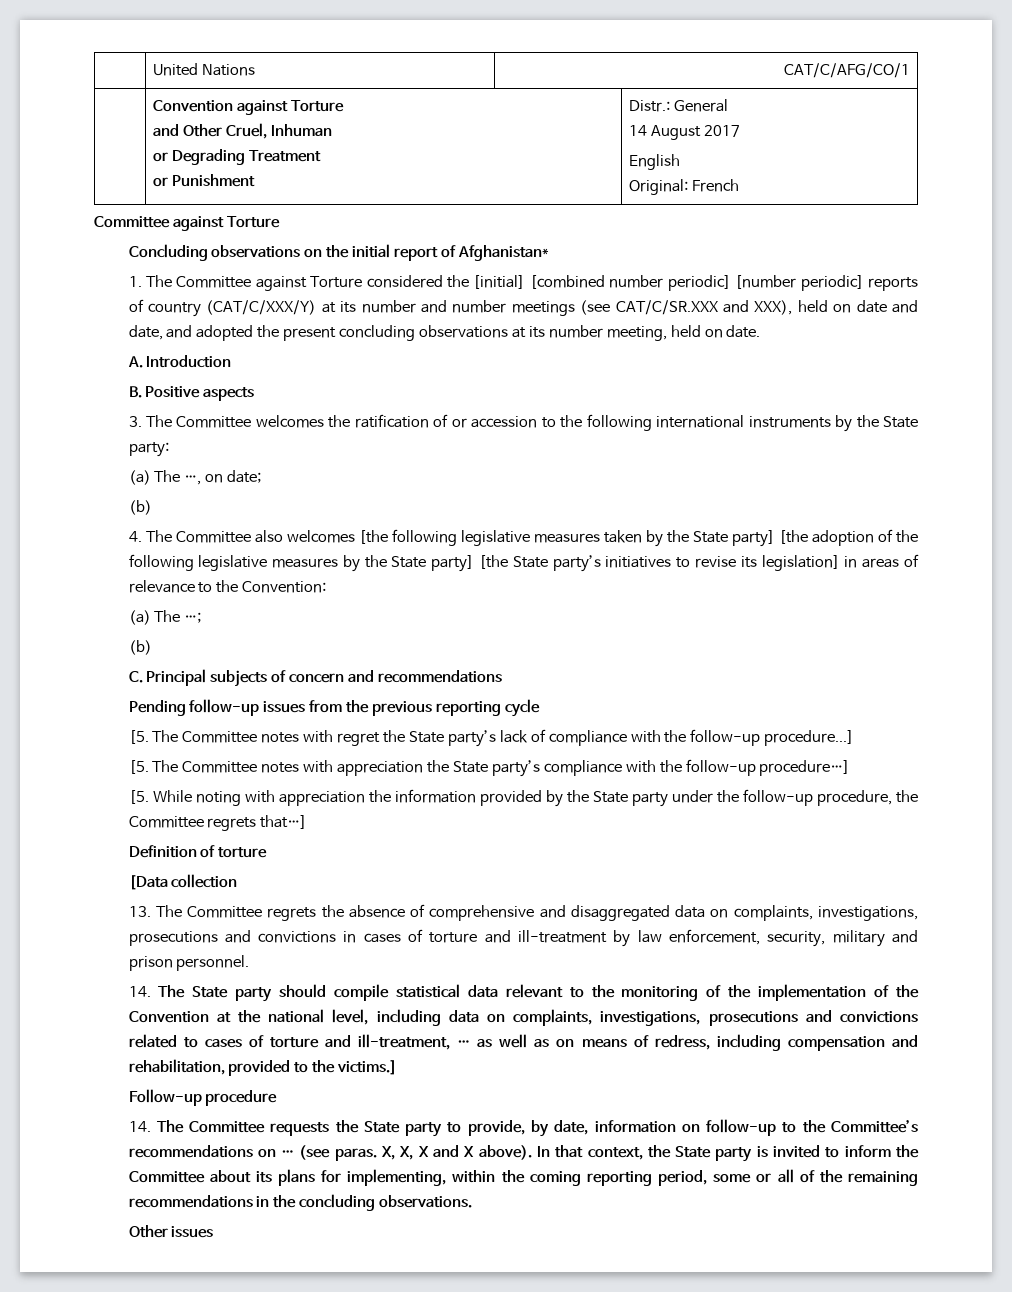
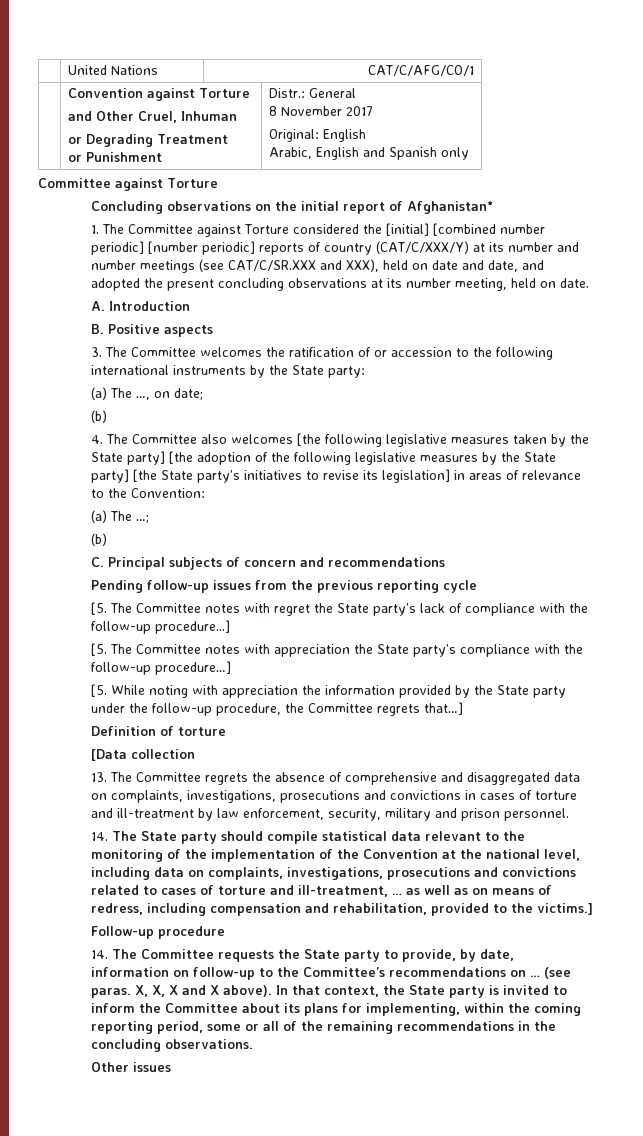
  | Convention against Torture
  and Other Cruel, Inhuman
  or Degrading Treatment
  or Punishment | Distr.: General
- 14 August 2017
- English
- Original: French
+ 8 November 2017
+ Original: English
+ Arabic, English and Spanish only

